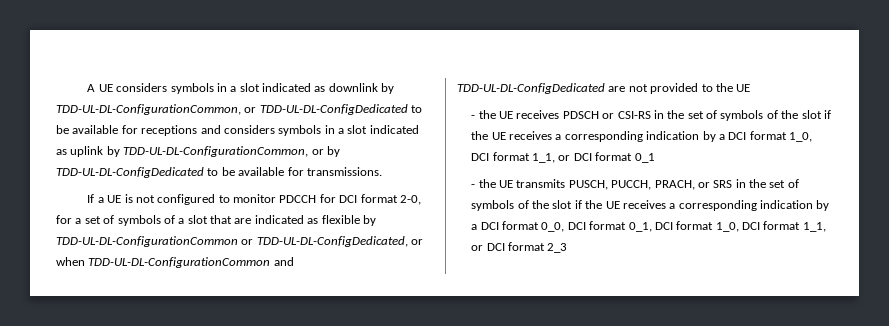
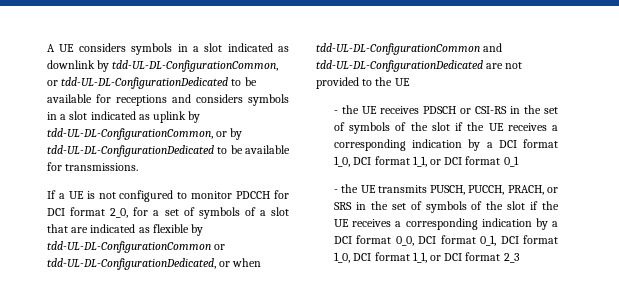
- A UE considers symbols in a slot indicated as downlink by TDD-UL-DL-ConfigurationCommon, or TDD-UL-DL-ConfigDedicated to be available for receptions and considers symbols in a slot indicated as uplink by TDD-UL-DL-ConfigurationCommon, or by TDD-UL-DL-ConfigDedicated to be available for transmissions.
+ A UE considers symbols in a slot indicated as downlink by tdd-UL-DL-ConfigurationCommon, or tdd-UL-DL-ConfigurationDedicated to be available for receptions and considers symbols in a slot indicated as uplink by tdd-UL-DL-ConfigurationCommon, or by tdd-UL-DL-ConfigurationDedicated to be available for transmissions.
- If a UE is not configured to monitor PDCCH for DCI format 2-0, for a set of symbols of a slot that are indicated as flexible by TDD-UL-DL-ConfigurationCommon or TDD-UL-DL-ConfigDedicated, or when TDD-UL-DL-ConfigurationCommon and TDD-UL-DL-ConfigDedicated are not provided to the UE
+ If a UE is not configured to monitor PDCCH for DCI format 2_0, for a set of symbols of a slot that are indicated as flexible by tdd-UL-DL-ConfigurationCommon or tdd-UL-DL-ConfigurationDedicated, or when tdd-UL-DL-ConfigurationCommon and tdd-UL-DL-ConfigurationDedicated are not provided to the UE

